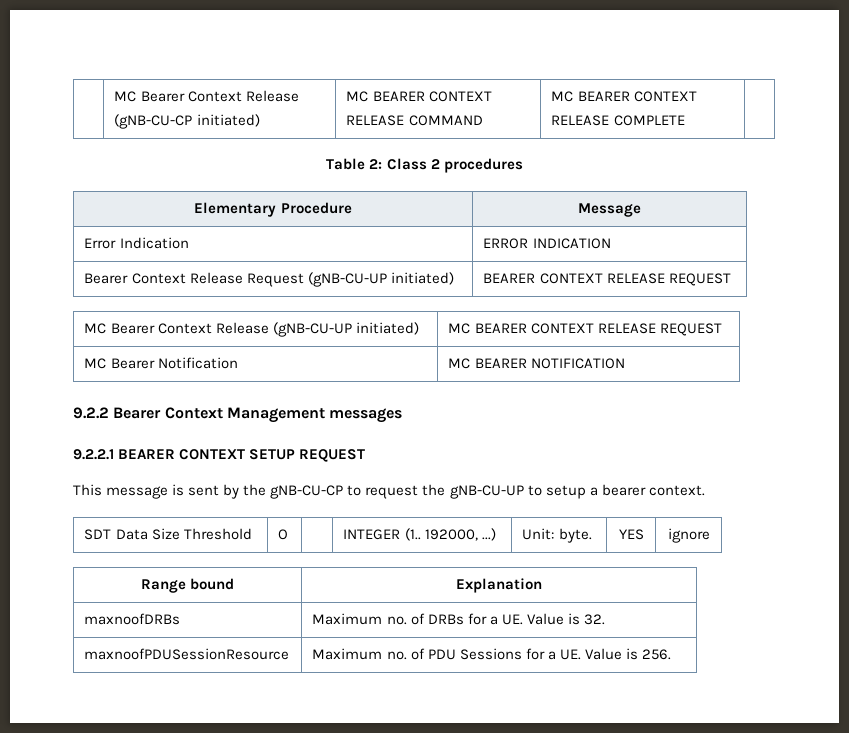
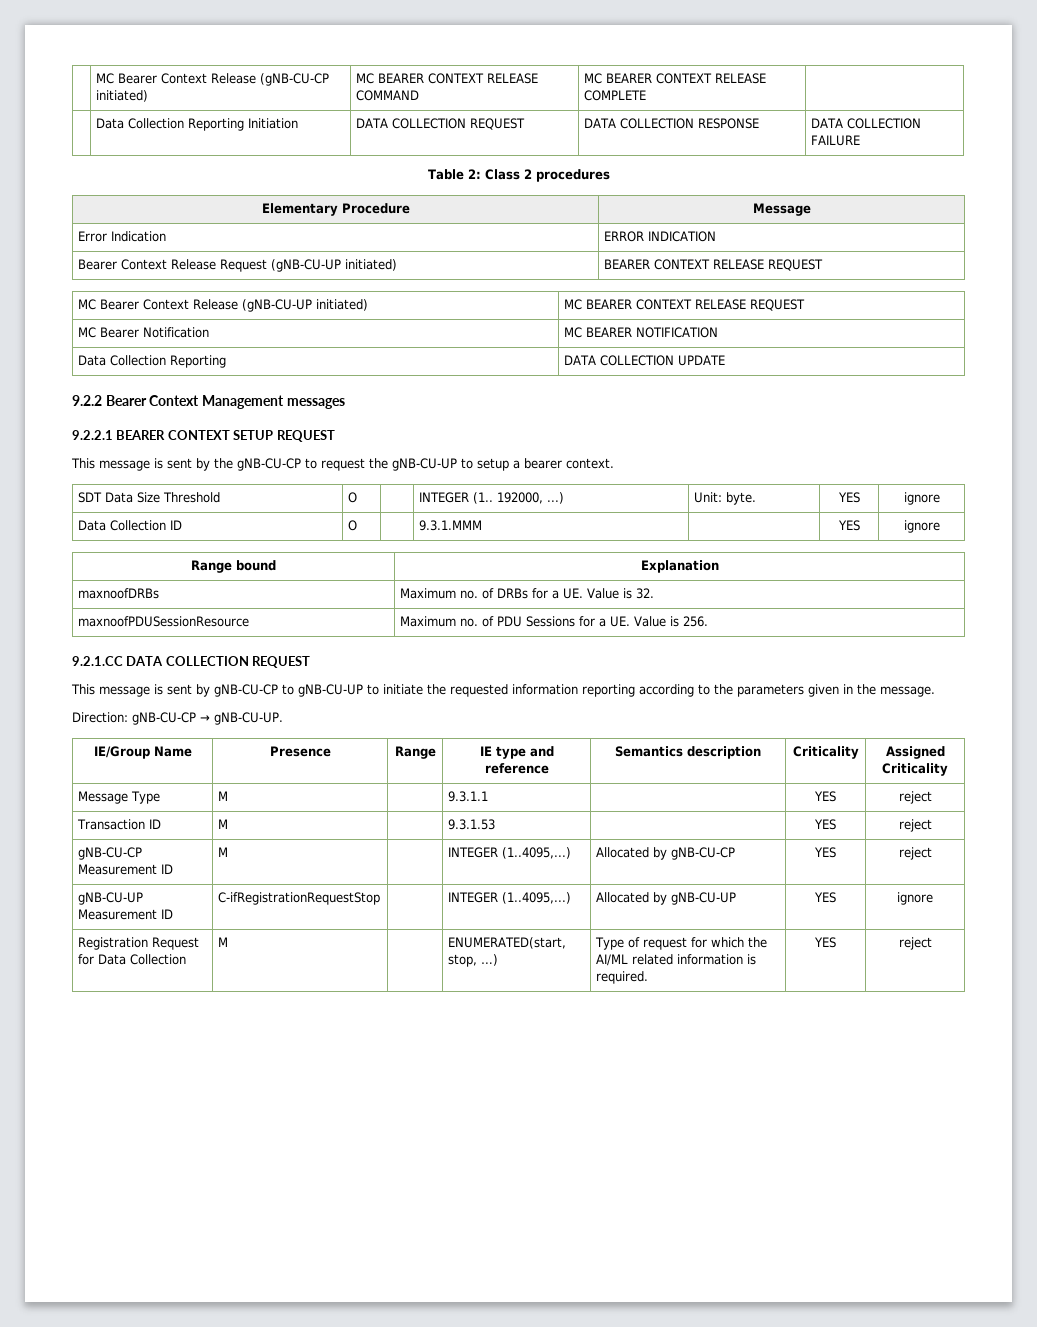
+ | Data Collection Reporting Initiation | DATA COLLECTION REQUEST | DATA COLLECTION RESPONSE | DATA COLLECTION FAILURE
+ Data Collection Reporting | DATA COLLECTION UPDATE
+ Data Collection ID | O | | 9.3.1.MMM | | YES | ignore
+ 9.2.1.CC DATA COLLECTION REQUEST
+ This message is sent by gNB-CU-CP to gNB-CU-UP to initiate the requested information reporting according to the parameters given in the message.
+ Direction: gNB-CU-CP → gNB-CU-UP.
+ IE/Group Name | Presence | Range | IE type and reference | Semantics description | Criticality | Assigned Criticality
+ Message Type | M | | 9.3.1.1 | | YES | reject
+ Transaction ID | M | | 9.3.1.53 | | YES | reject
+ gNB-CU-CP Measurement ID | M | | INTEGER (1..4095,...) | Allocated by gNB-CU-CP | YES | reject
+ gNB-CU-UP Measurement ID | C-ifRegistrationRequestStop | | INTEGER (1..4095,...) | Allocated by gNB-CU-UP | YES | ignore
+ Registration Request for Data Collection | M | | ENUMERATED(start, stop, …) | Type of request for which the AI/ML related information is required. | YES | reject

